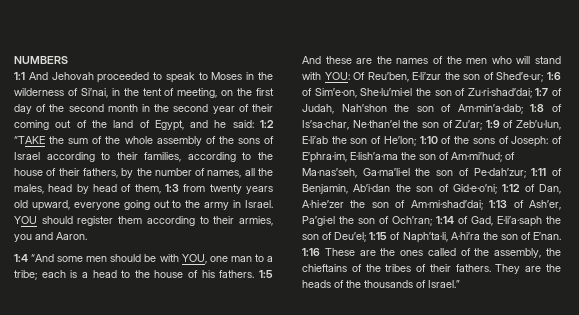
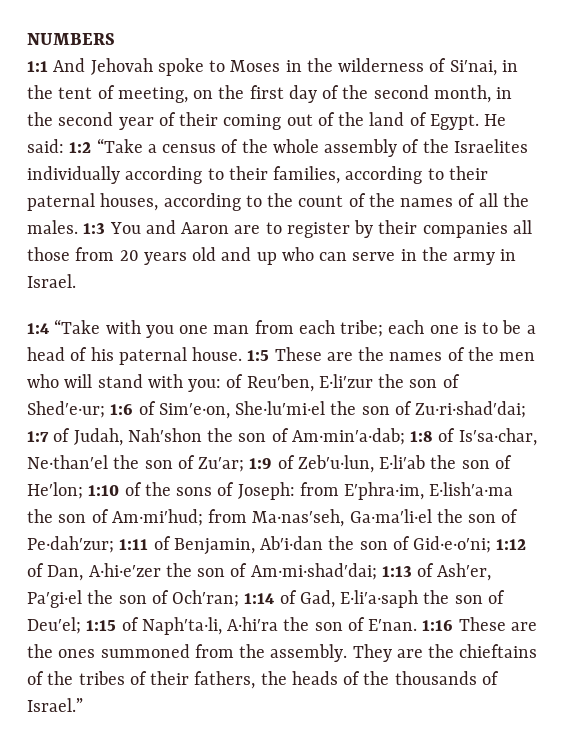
- 1:1 And Jehovah proceeded to speak to Moses in the wilderness of Si′nai, in the tent of meeting, on the first day of the second month in the second year of their coming out of the land of Egypt, and he said: 1:2 “TAKE the sum of the whole assembly of the sons of Israel according to their families, according to the house of their fathers, by the number of names, all the males, head by head of them, 1:3 from twenty years old upward, everyone going out to the army in Israel. YOU should register them according to their armies, you and Aaron.
- 1:4 “And some men should be with YOU, one man to a tribe; each is a head to the house of his fathers. 1:5 And these are the names of the men who will stand with YOU: Of Reu′ben, E·li′zur the son of Shed′e·ur;
+ 1:1 And Jehovah spoke to Moses in the wilderness of Si′nai, in the tent of meeting, on the first day of the second month, in the second year of their coming out of the land of Egypt. He said: 1:2 “Take a census of the whole assembly of the Israelites individually according to their families, according to their paternal houses, according to the count of the names of all the males. 1:3 You and Aaron are to register by their companies all those from 20 years old and up who can serve in the army in Israel.
+ 1:4 “Take with you one man from each tribe; each one is to be a head of his paternal house. 1:5 These are the names of the men who will stand with you: of Reu′ben, E·li′zur the son of Shed′e·ur;
- of E′phra·im, E·lish′a·ma the son of Am·mi′hud;
+ from E′phra·im, E·lish′a·ma the son of Am·mi′hud;
- of Ma·nas′seh, Ga·ma′li·el the son of Pe·dah′zur;
+ from Ma·nas′seh, Ga·ma′li·el the son of Pe·dah′zur;
- 1:16 These are the ones called of the assembly, the chieftains of the tribes of their fathers. They are the heads of the thousands of Israel.”
+ 1:16 These are the ones summoned from the assembly. They are the chieftains of the tribes of their fathers, the heads of the thousands of Israel.”

